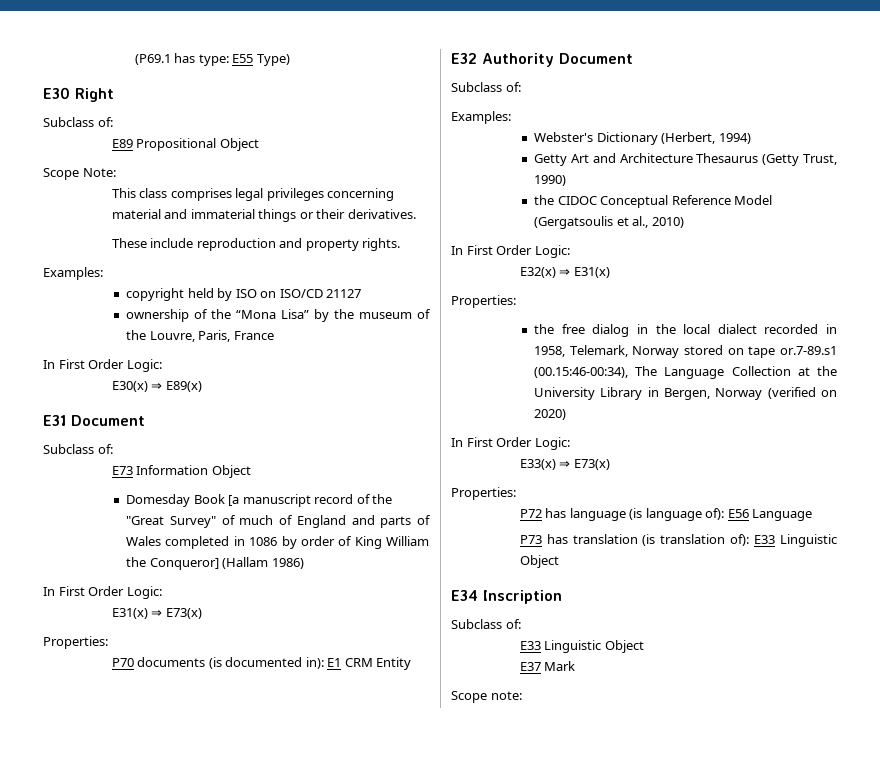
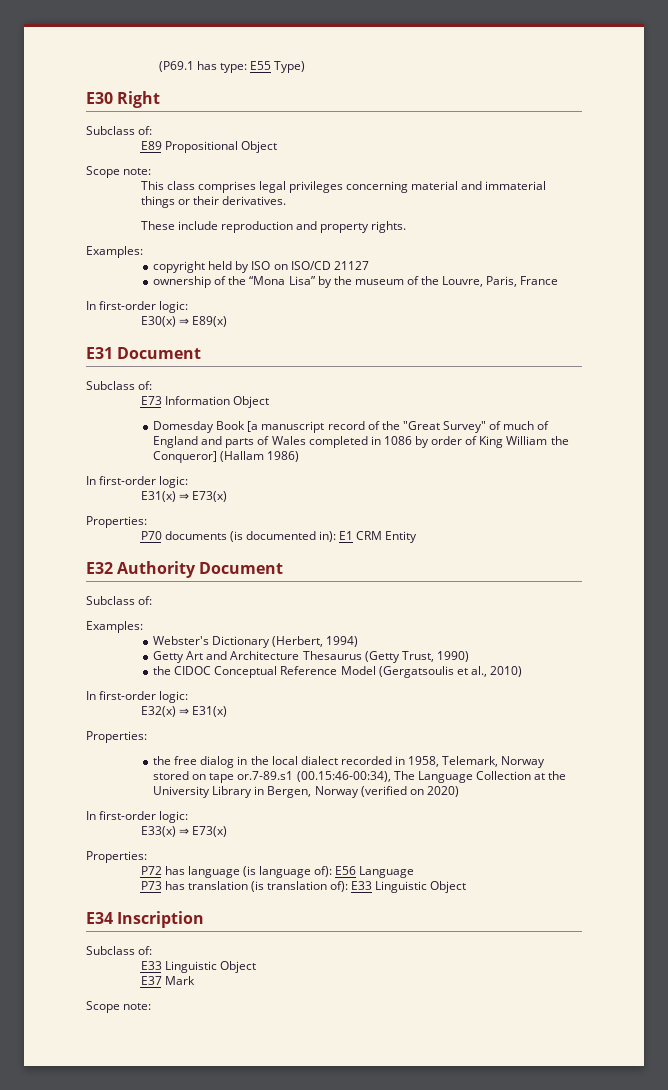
  E89 Propositional Object
- Scope Note:
+ Scope note:
  ownership of the “Mona Lisa” by the museum of the Louvre, Paris, France
- In First Order Logic:
+ In first-order logic:
  Domesday Book [a manuscript record of the "Great Survey" of much of England and parts of Wales completed in 1086 by order of King William the Conqueror] (Hallam 1986)
- In First Order Logic:
+ In first-order logic:
  the CIDOC Conceptual Reference Model (Gergatsoulis et al., 2010)
- In First Order Logic:
+ In first-order logic:
  the free dialog in the local dialect recorded in 1958, Telemark, Norway stored on tape or.7-89.s1 (00.15:46-00:34), The Language Collection at the University Library in Bergen, Norway (verified on 2020)
- In First Order Logic:
+ In first-order logic:

